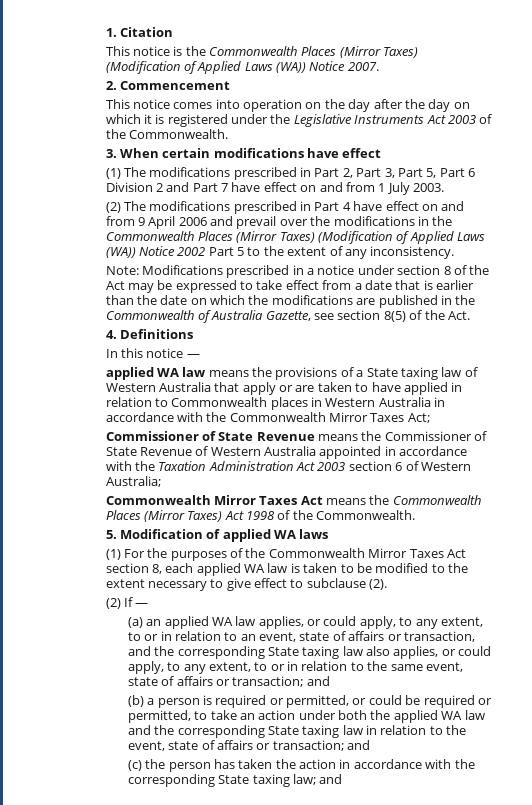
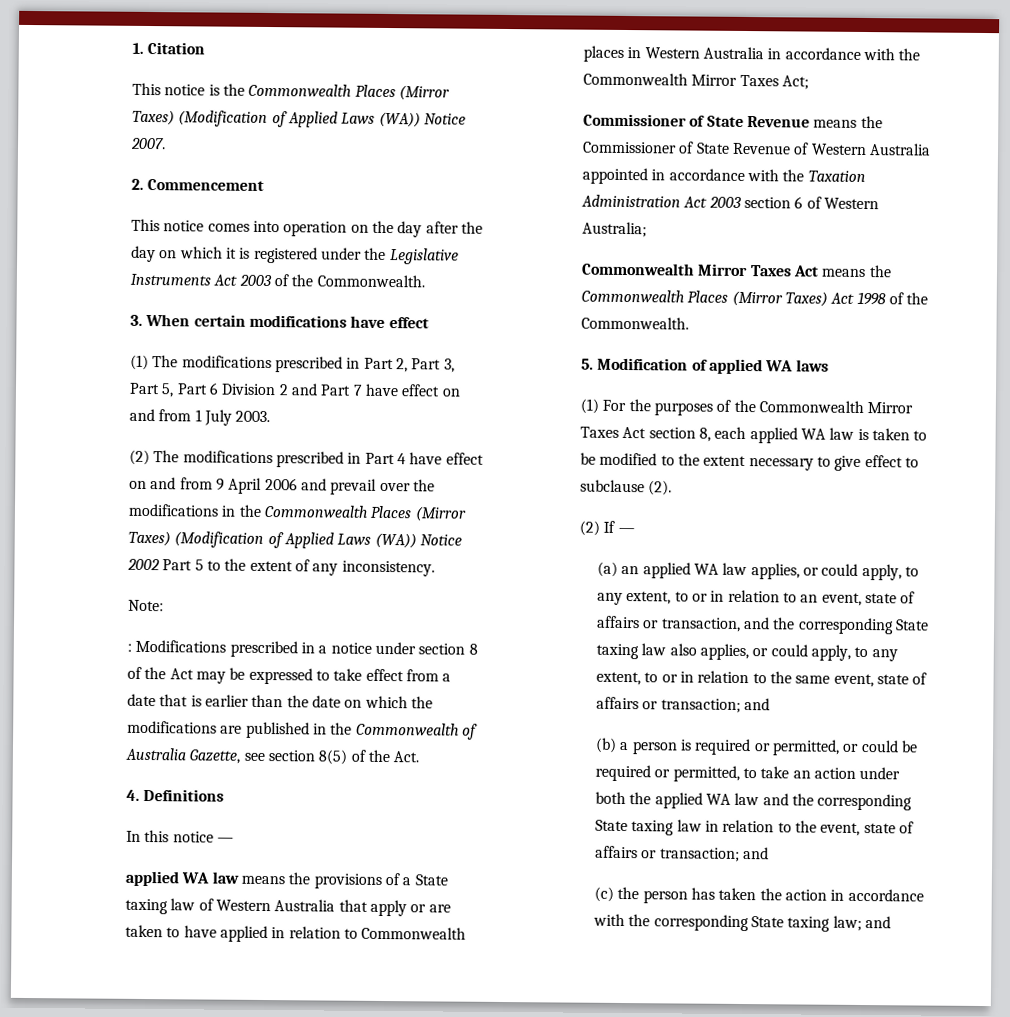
- Note: Modifications prescribed in a notice under section 8 of the Act may be expressed to take effect from a date that is earlier than the date on which the modifications are published in the Commonwealth of Australia Gazette, see section 8(5) of the Act.
+ Note:
+ : Modifications prescribed in a notice under section 8 of the Act may be expressed to take effect from a date that is earlier than the date on which the modifications are published in the Commonwealth of Australia Gazette, see section 8(5) of the Act.

